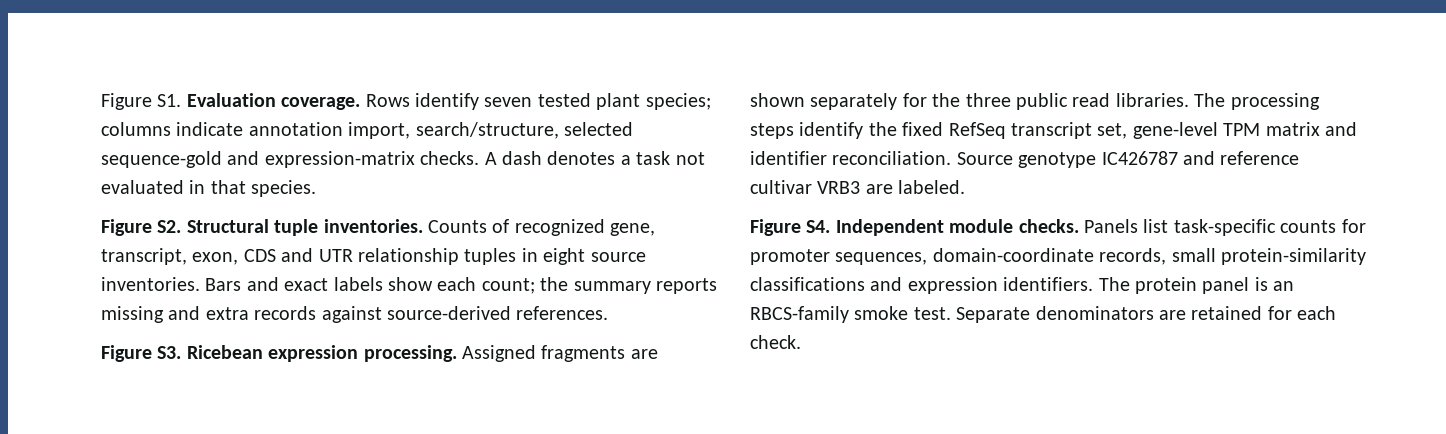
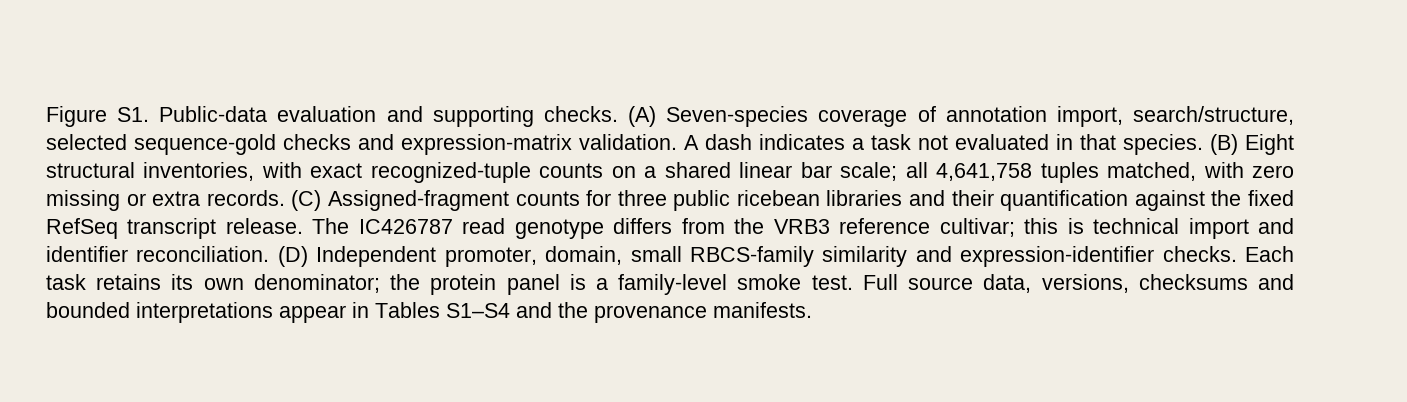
- Figure S1. Evaluation coverage. Rows identify seven tested plant species; columns indicate annotation import, search/structure, selected sequence-gold and expression-matrix checks.
+ Figure S1. Public-data evaluation and supporting checks. (A) Seven-species coverage of annotation import, search/structure, selected sequence-gold checks and expression-matrix validation.
- A dash denotes a task not evaluated in that species.
- Figure S2. Structural tuple inventories. Counts of recognized gene, transcript, exon, CDS and UTR relationship tuples in eight source inventories. Bars and exact labels show each count; the summary reports missing and extra records against source-derived references.
- Figure S3. Ricebean expression processing. Assigned fragments are shown separately for the three public read libraries. The processing steps identify the fixed RefSeq transcript set, gene-level TPM matrix and identifier reconciliation. Source genotype IC426787 and reference cultivar VRB3 are labeled.
- Figure S4. Independent module checks. Panels list task-specific counts for promoter sequences, domain-coordinate records, small protein-similarity classifications and expression identifiers. The protein panel is an RBCS-family smoke test. Separate denominators are retained for each check.
+ A dash indicates a task not evaluated in that species. (B) Eight structural inventories, with exact recognized-tuple counts on a shared linear bar scale; all 4,641,758 tuples matched, with zero missing or extra records. (C) Assigned-fragment counts for three public ricebean libraries and their quantification against the fixed RefSeq transcript release. The IC426787 read genotype differs from the VRB3 reference cultivar; this is technical import and identifier reconciliation. (D) Independent promoter, domain, small RBCS-family similarity and expression-identifier checks. Each task retains its own denominator; the protein panel is a family-level smoke test. Full source data, versions, checksums and bounded interpretations appear in Tables S1–S4 and the provenance manifests.

